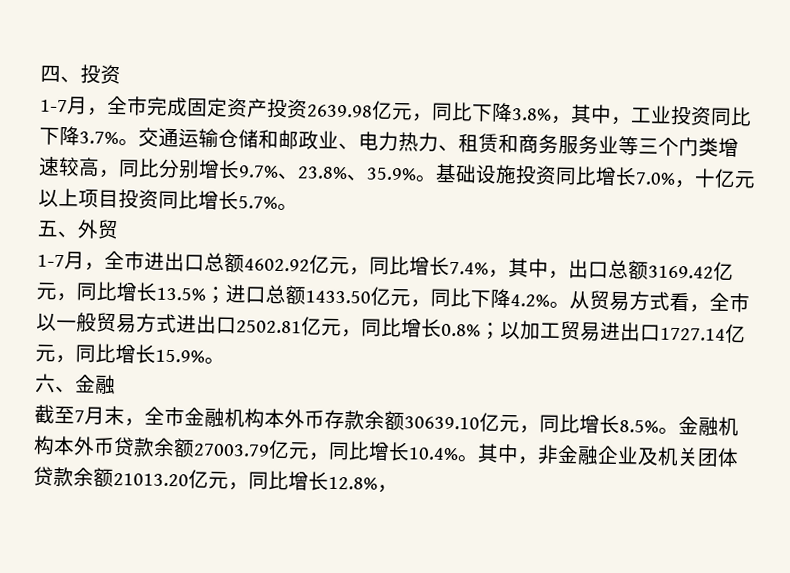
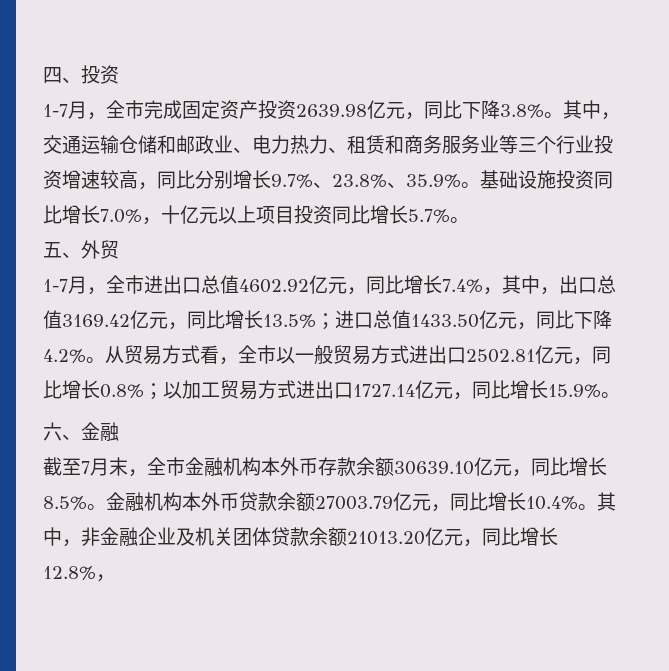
- 1-7月，全市完成固定资产投资2639.98亿元，同比下降3.8%，其中，工业投资同比下降3.7%。交通运输仓储和邮政业、电力热力、租赁和商务服务业等三个门类增速较高，同比分别增长9.7%、23.8%、35.9%。
+ 1-7月，全市完成固定资产投资2639.98亿元，同比下降3.8%。其中，交通运输仓储和邮政业、电力热力、租赁和商务服务业等三个行业投资增速较高，同比分别增长9.7%、23.8%、35.9%。
- 1-7月，全市进出口总额4602.92亿元，同比增长7.4%，其中，出口总额3169.42亿元，同比增长13.5%；进口总额1433.50亿元，同比下降4.2%。
+ 1-7月，全市进出口总值4602.92亿元，同比增长7.4%，其中，出口总值3169.42亿元，同比增长13.5%；进口总值1433.50亿元，同比下降4.2%。
- 从贸易方式看，全市以一般贸易方式进出口2502.81亿元，同比增长0.8%；以加工贸易进出口1727.14亿元，同比增长15.9%。
+ 从贸易方式看，全市以一般贸易方式进出口2502.81亿元，同比增长0.8%；以加工贸易方式进出口1727.14亿元，同比增长15.9%。

